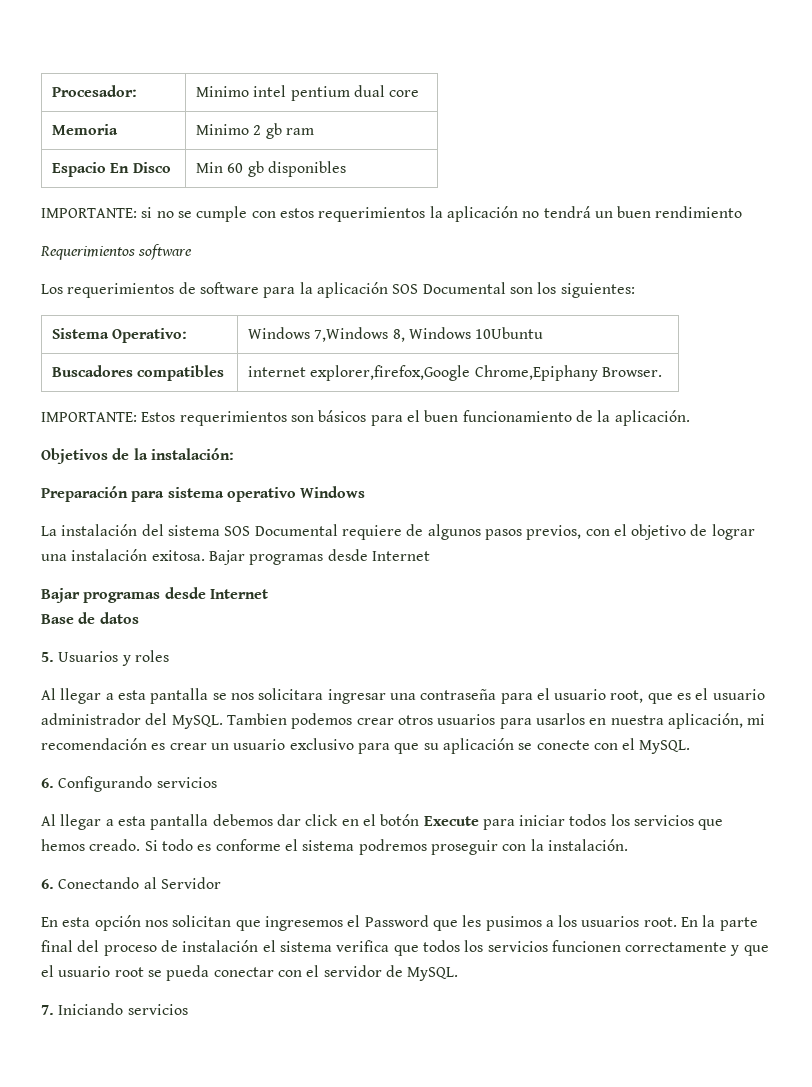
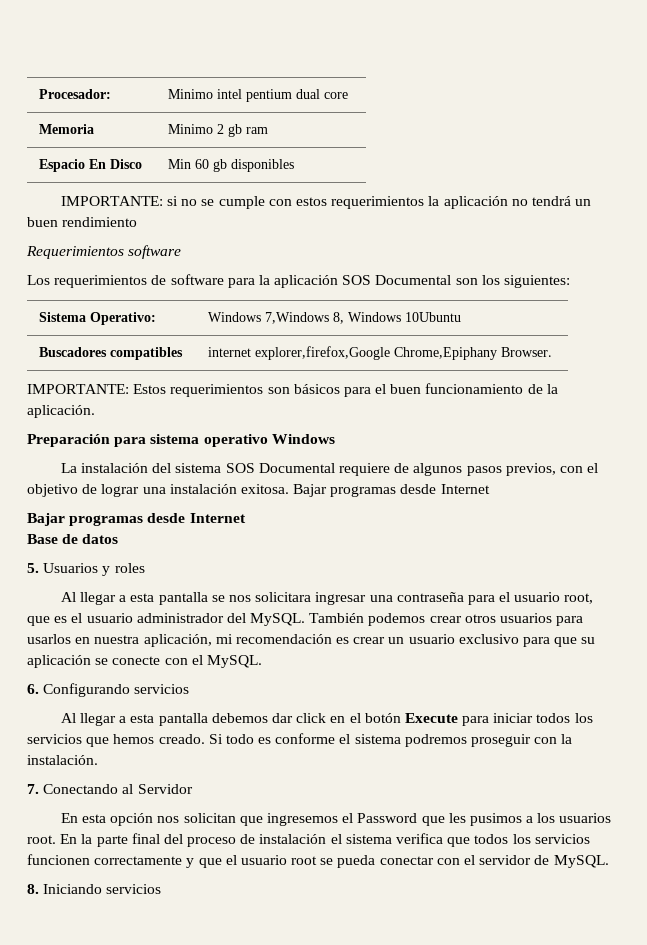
- Objetivos de la instalación:
- Tambien podemos crear otros usuarios para usarlos en nuestra aplicación, mi recomendación es crear un usuario exclusivo para que su aplicación se conecte con el MySQL.
+ También podemos crear otros usuarios para usarlos en nuestra aplicación, mi recomendación es crear un usuario exclusivo para que su aplicación se conecte con el MySQL.
- 6. Conectando al Servidor
+ 7. Conectando al Servidor
- 7. Iniciando servicios
+ 8. Iniciando servicios

